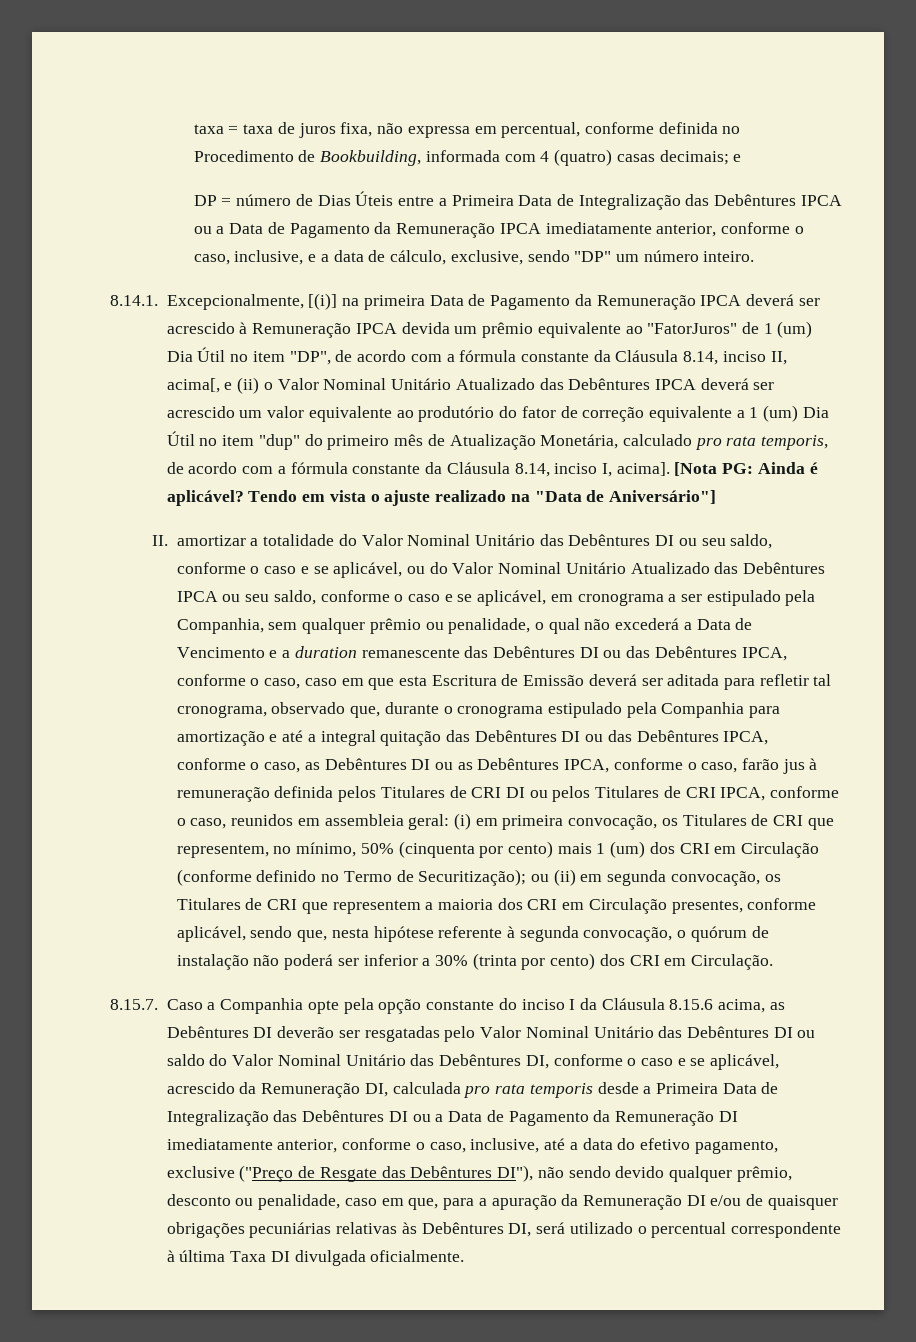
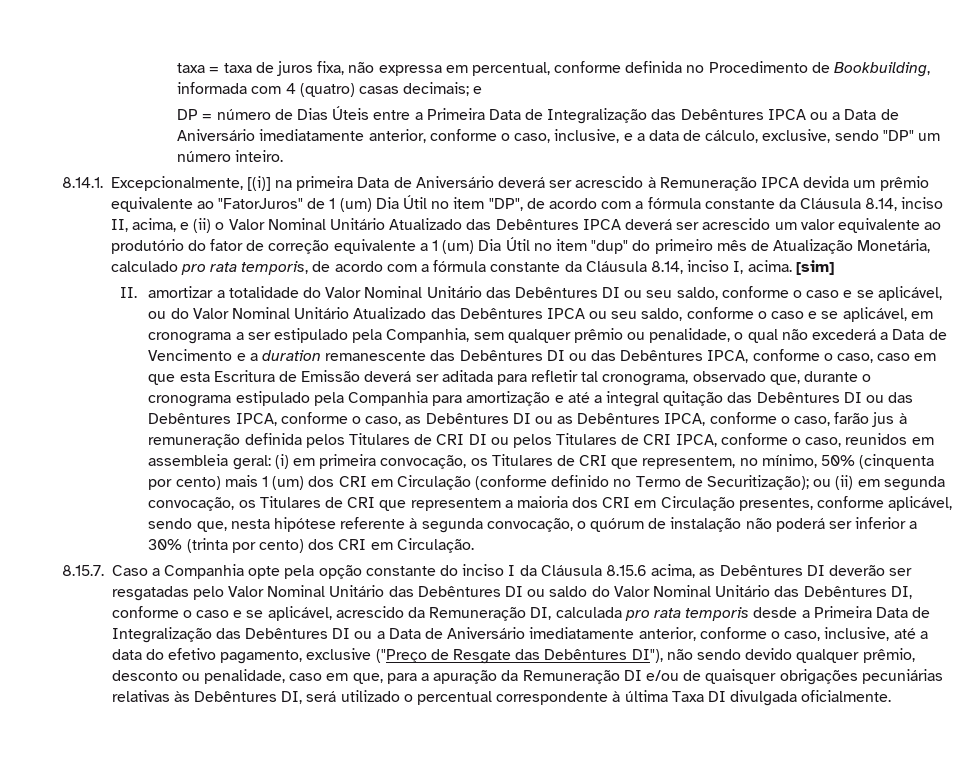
- DP = número de Dias Úteis entre a Primeira Data de Integralização das Debêntures IPCA ou a Data de Pagamento da Remuneração IPCA imediatamente anterior, conforme o caso, inclusive, e a data de cálculo, exclusive, sendo "DP" um número inteiro.
+ DP = número de Dias Úteis entre a Primeira Data de Integralização das Debêntures IPCA ou a Data de Aniversário imediatamente anterior, conforme o caso, inclusive, e a data de cálculo, exclusive, sendo "DP" um número inteiro.
- 8.14.1. Excepcionalmente, [(i)] na primeira Data de Pagamento da Remuneração IPCA deverá ser acrescido à Remuneração IPCA devida um prêmio equivalente ao "FatorJuros" de 1 (um) Dia Útil no item "DP", de acordo com a fórmula constante da Cláusula 8.14, inciso II, acima[, e (ii) o Valor Nominal Unitário Atualizado das Debêntures IPCA deverá ser acrescido um valor equivalente ao produtório do fator de correção equivalente a 1 (um) Dia Útil no item "dup" do primeiro mês de Atualização Monetária, calculado pro rata temporis, de acordo com a fórmula constante da Cláusula 8.14, inciso I, acima]. [Nota PG: Ainda é aplicável? Tendo em vista o ajuste realizado na "Data de Aniversário"]
+ 8.14.1. Excepcionalmente, [(i)] na primeira Data de Aniversário deverá ser acrescido à Remuneração IPCA devida um prêmio equivalente ao "FatorJuros" de 1 (um) Dia Útil no item "DP", de acordo com a fórmula constante da Cláusula 8.14, inciso II, acima, e (ii) o Valor Nominal Unitário Atualizado das Debêntures IPCA deverá ser acrescido um valor equivalente ao produtório do fator de correção equivalente a 1 (um) Dia Útil no item "dup" do primeiro mês de Atualização Monetária, calculado pro rata temporis, de acordo com a fórmula constante da Cláusula 8.14, inciso I, acima. [sim]
- 8.15.7. Caso a Companhia opte pela opção constante do inciso I da Cláusula 8.15.6 acima, as Debêntures DI deverão ser resgatadas pelo Valor Nominal Unitário das Debêntures DI ou saldo do Valor Nominal Unitário das Debêntures DI, conforme o caso e se aplicável, acrescido da Remuneração DI, calculada pro rata temporis desde a Primeira Data de Integralização das Debêntures DI ou a Data de Pagamento da Remuneração DI imediatamente anterior, conforme o caso, inclusive, até a data do efetivo pagamento, exclusive ("Preço de Resgate das Debêntures DI"), não sendo devido qualquer prêmio, desconto ou penalidade, caso em que, para a apuração da Remuneração DI e/ou de quaisquer obrigações pecuniárias relativas às Debêntures DI, será utilizado o percentual correspondente à última Taxa DI divulgada oficialmente.
+ 8.15.7. Caso a Companhia opte pela opção constante do inciso I da Cláusula 8.15.6 acima, as Debêntures DI deverão ser resgatadas pelo Valor Nominal Unitário das Debêntures DI ou saldo do Valor Nominal Unitário das Debêntures DI, conforme o caso e se aplicável, acrescido da Remuneração DI, calculada pro rata temporis desde a Primeira Data de Integralização das Debêntures DI ou a Data de Aniversário imediatamente anterior, conforme o caso, inclusive, até a data do efetivo pagamento, exclusive ("Preço de Resgate das Debêntures DI"), não sendo devido qualquer prêmio, desconto ou penalidade, caso em que, para a apuração da Remuneração DI e/ou de quaisquer obrigações pecuniárias relativas às Debêntures DI, será utilizado o percentual correspondente à última Taxa DI divulgada oficialmente.

